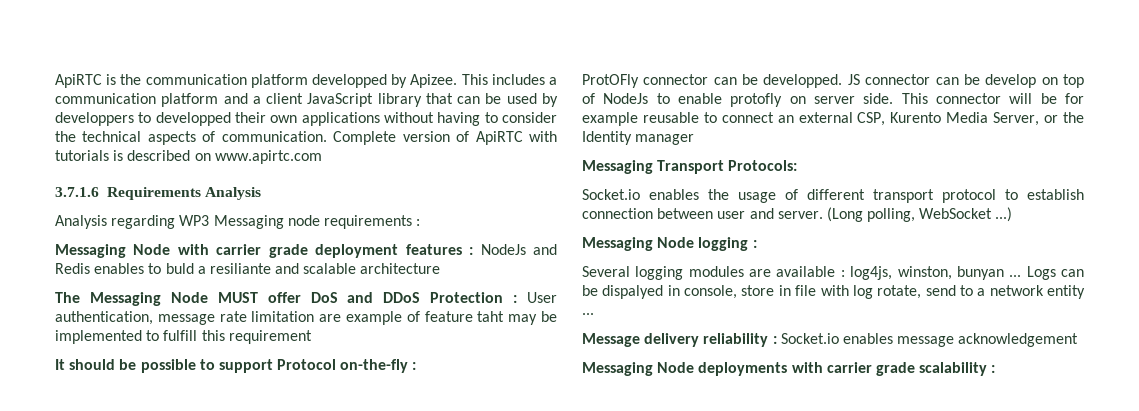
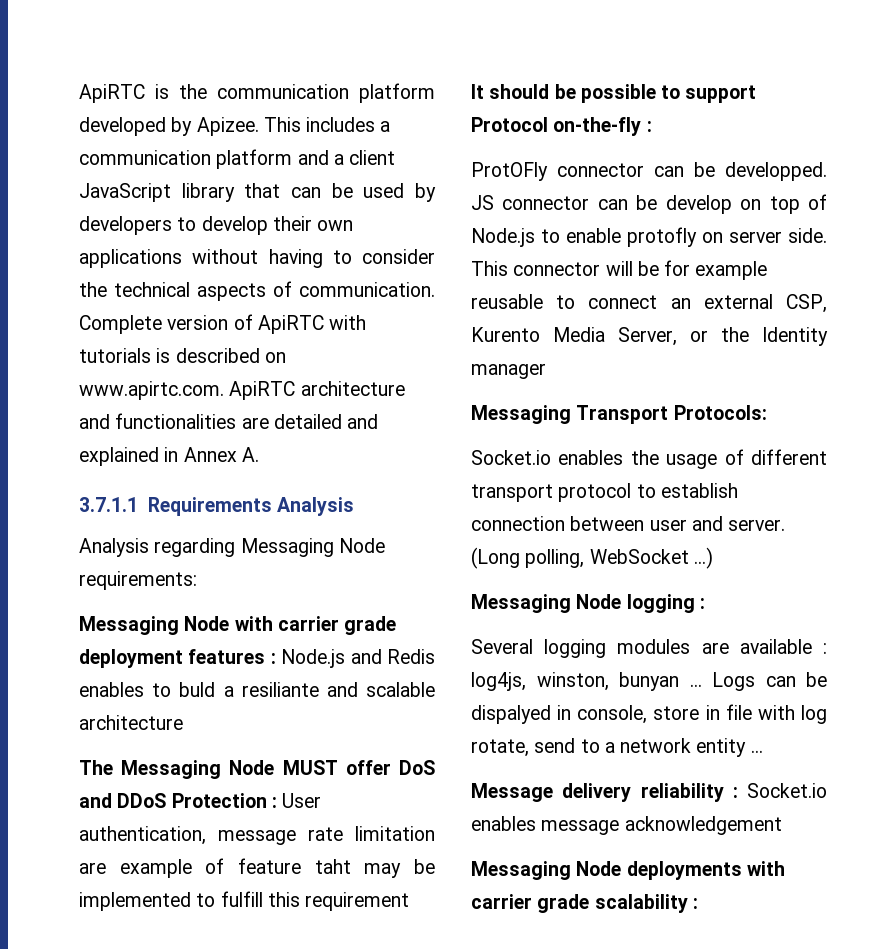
- ApiRTC is the communication platform developped by Apizee.
+ ApiRTC is the communication platform developed by Apizee.
- This includes a communication platform and a client JavaScript library that can be used by developpers to developped their own applications without having to consider the technical aspects of communication.
+ This includes a communication platform and a client JavaScript library that can be used by developers to develop their own applications without having to consider the technical aspects of communication.
- Complete version of ApiRTC with tutorials is described on www.apirtc.com
- 3.7.1.6 Requirements Analysis
+ Complete version of ApiRTC with tutorials is described on www.apirtc.com. ApiRTC architecture and functionalities are detailed and explained in Annex A.
+ 3.7.1.1 Requirements Analysis
- Analysis regarding WP3 Messaging node requirements :
+ Analysis regarding Messaging Node requirements:
- Messaging Node with carrier grade deployment features : NodeJs and Redis enables to buld a resiliante and scalable architecture
+ Messaging Node with carrier grade deployment features : Node.js and Redis enables to buld a resiliante and scalable architecture
- JS connector can be develop on top of NodeJs to enable protofly on server side.
+ JS connector can be develop on top of Node.js to enable protofly on server side.

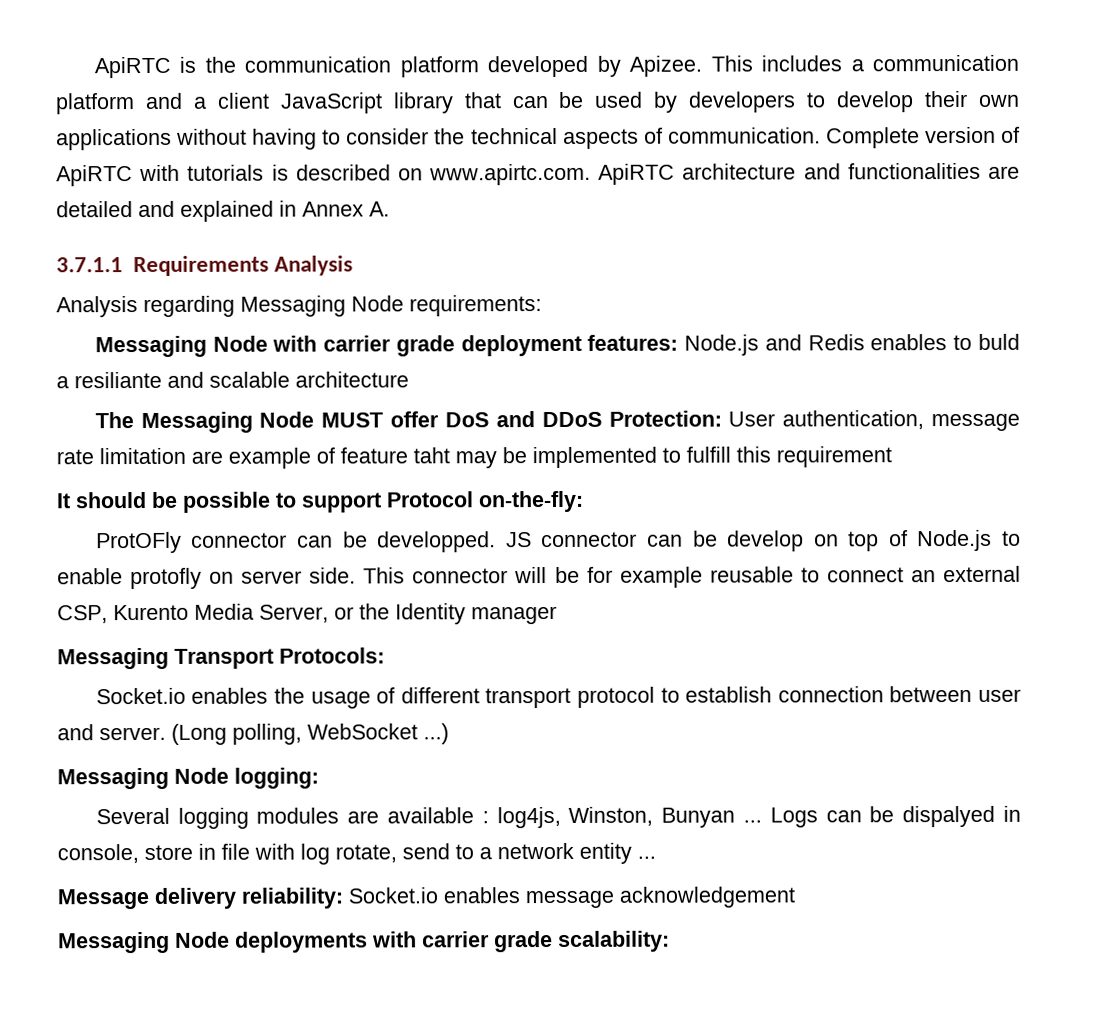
- Messaging Node with carrier grade deployment features : Node.js and Redis enables to buld a resiliante and scalable architecture
+ Messaging Node with carrier grade deployment features: Node.js and Redis enables to buld a resiliante and scalable architecture
- The Messaging Node MUST offer DoS and DDoS Protection : User authentication, message rate limitation are example of feature taht may be implemented to fulfill this requirement
+ The Messaging Node MUST offer DoS and DDoS Protection: User authentication, message rate limitation are example of feature taht may be implemented to fulfill this requirement
- It should be possible to support Protocol on-the-fly :
+ It should be possible to support Protocol on-the-fly:
- Messaging Node logging :
+ Messaging Node logging:
- Several logging modules are available : log4js, winston, bunyan ...
+ Several logging modules are available : log4js, Winston, Bunyan ...
- Message delivery reliability : Socket.io enables message acknowledgement
+ Message delivery reliability: Socket.io enables message acknowledgement
- Messaging Node deployments with carrier grade scalability :
+ Messaging Node deployments with carrier grade scalability:

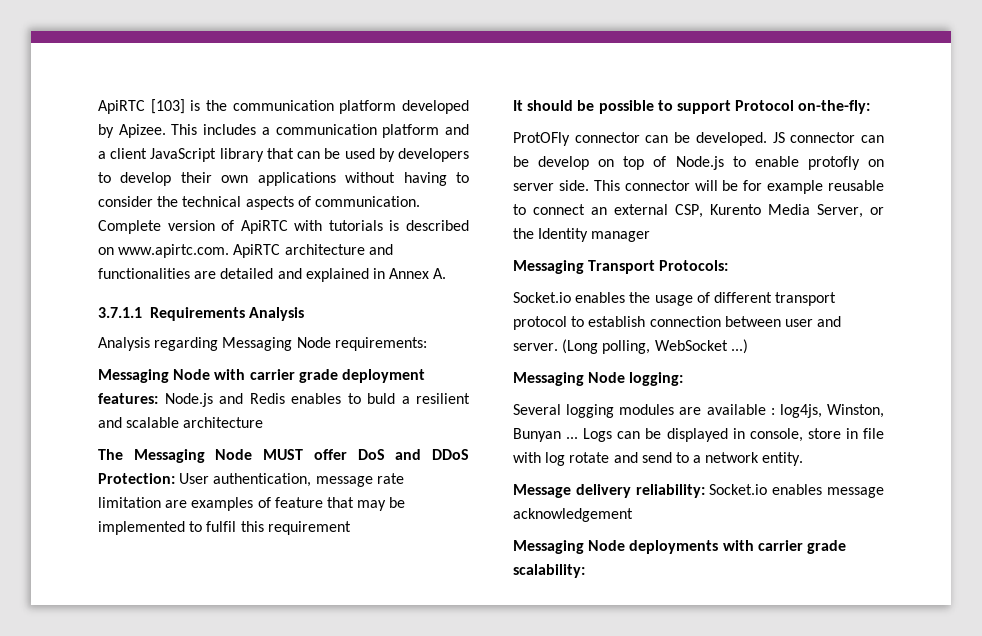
- ApiRTC is the communication platform developed by Apizee.
+ ApiRTC [103] is the communication platform developed by Apizee.
- Messaging Node with carrier grade deployment features: Node.js and Redis enables to buld a resiliante and scalable architecture
+ Messaging Node with carrier grade deployment features: Node.js and Redis enables to buld a resilient and scalable architecture
- The Messaging Node MUST offer DoS and DDoS Protection: User authentication, message rate limitation are example of feature taht may be implemented to fulfill this requirement
+ The Messaging Node MUST offer DoS and DDoS Protection: User authentication, message rate limitation are examples of feature that may be implemented to fulfil this requirement
- ProtOFly connector can be developped.
+ ProtOFly connector can be developed.
- Logs can be dispalyed in console, store in file with log rotate, send to a network entity ...
+ Logs can be displayed in console, store in file with log rotate and send to a network entity.

